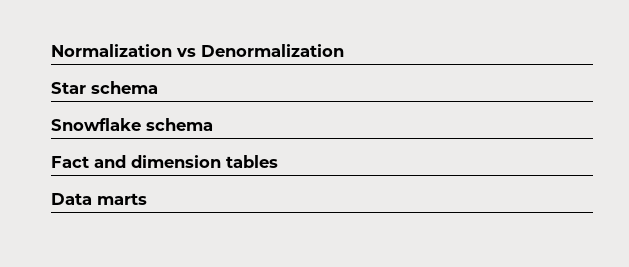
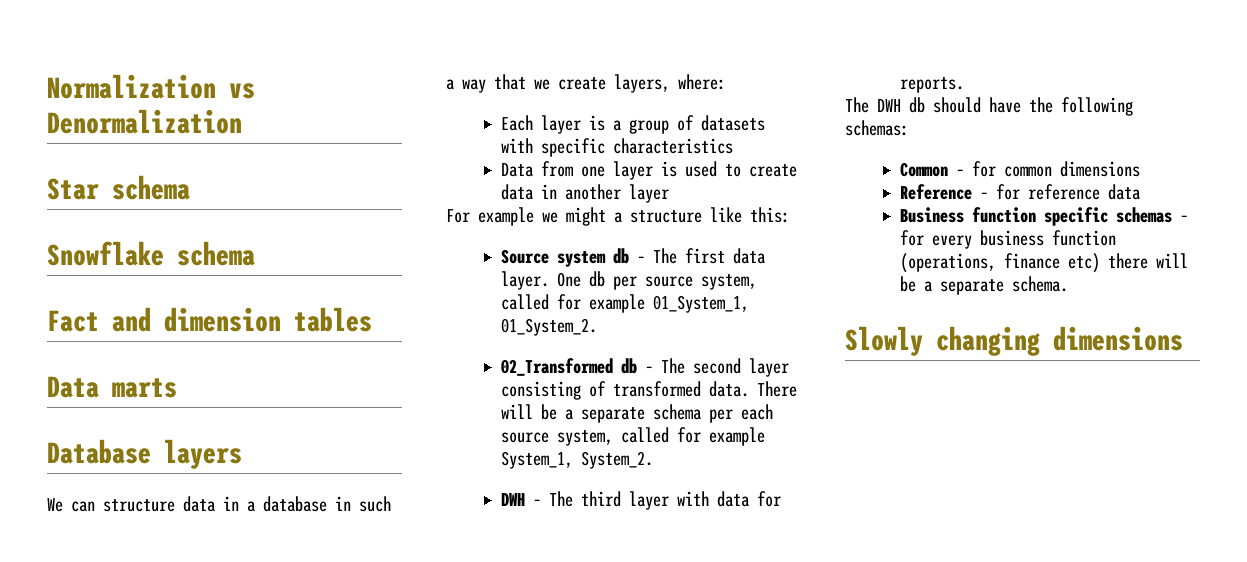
+ Database layers
+ We can structure data in a database in such a way that we create layers, where:
+ Each layer is a group of datasets with specific characteristics
+ Data from one layer is used to create data in another layer
+ For example we might a structure like this:
+ Source system db – The first data layer. One db per source system, called for example 01_System_1, 01_System_2.
+ 02_Transformed db – The second layer consisting of transformed data. There will be a separate schema per each source system, called for example System_1, System_2.
+ DWH – The third layer with data for reports.
+ The DWH db should have the following schemas:
+ Common – for common dimensions
+ Reference – for reference data
+ Business function specific schemas – for every business function (operations, finance etc) there will be a separate schema.
+ Slowly changing dimensions

